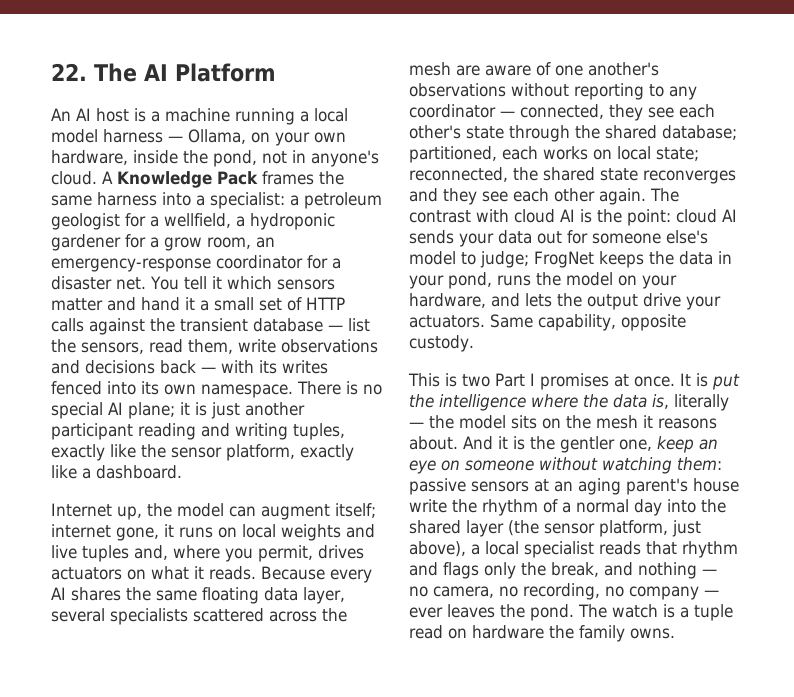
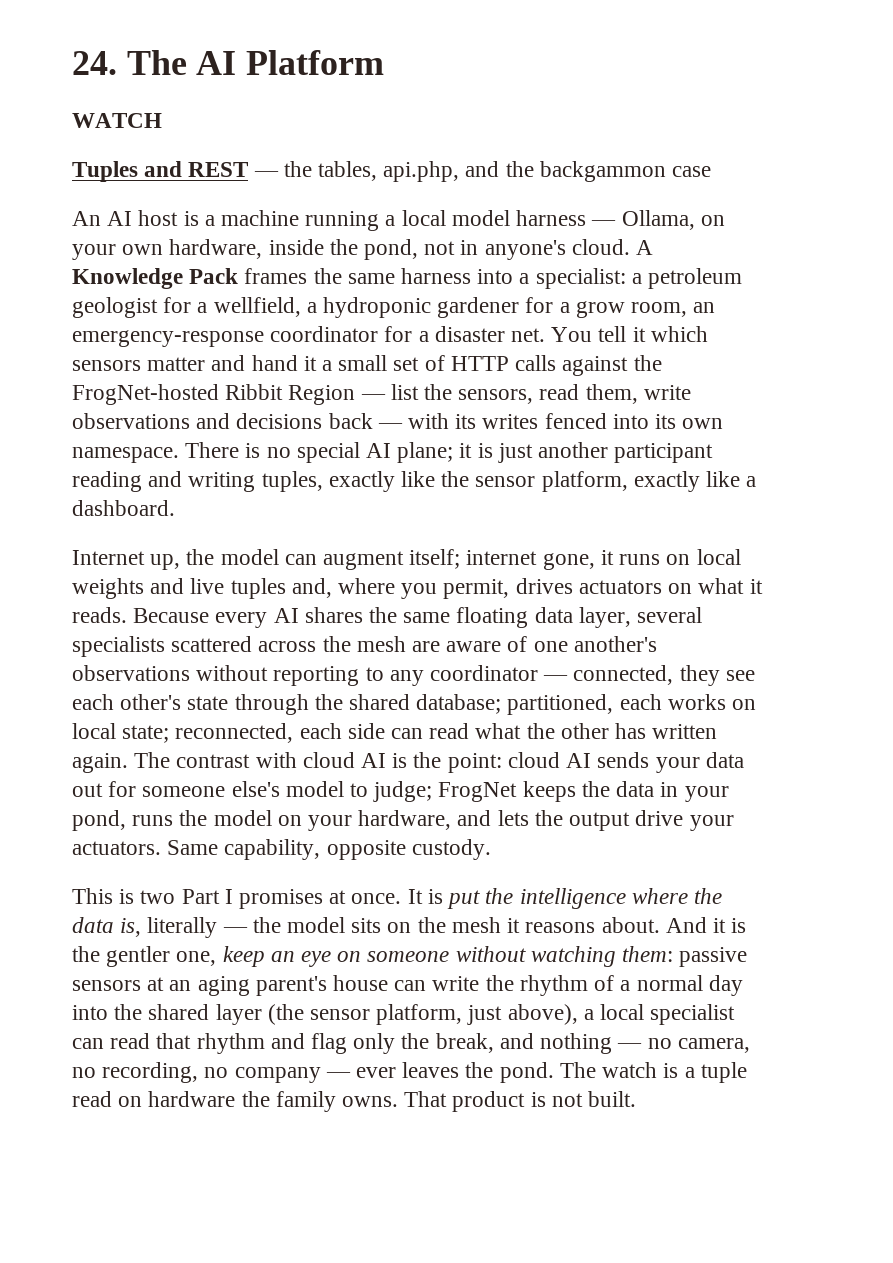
- 22. The AI Platform
+ 24. The AI Platform
+ WATCH
+ Tuples and REST — the tables, api.php, and the backgammon case
- You tell it which sensors matter and hand it a small set of HTTP calls against the transient database — list the sensors, read them, write observations and decisions back — with its writes fenced into its own namespace.
+ You tell it which sensors matter and hand it a small set of HTTP calls against the FrogNet-hosted Ribbit Region — list the sensors, read them, write observations and decisions back — with its writes fenced into its own namespace.
- Because every AI shares the same floating data layer, several specialists scattered across the mesh are aware of one another's observations without reporting to any coordinator — connected, they see each other's state through the shared database; partitioned, each works on local state; reconnected, the shared state reconverges and they see each other again.
+ Because every AI shares the same floating data layer, several specialists scattered across the mesh are aware of one another's observations without reporting to any coordinator — connected, they see each other's state through the shared database; partitioned, each works on local state; reconnected, each side can read what the other has written again.
- And it is the gentler one, keep an eye on someone without watching them: passive sensors at an aging parent's house write the rhythm of a normal day into the shared layer (the sensor platform, just above), a local specialist reads that rhythm and flags only the break, and nothing — no camera, no recording, no company — ever leaves the pond.
+ And it is the gentler one, keep an eye on someone without watching them: passive sensors at an aging parent's house can write the rhythm of a normal day into the shared layer (the sensor platform, just above), a local specialist can read that rhythm and flag only the break, and nothing — no camera, no recording, no company — ever leaves the pond.
+ That product is not built.

